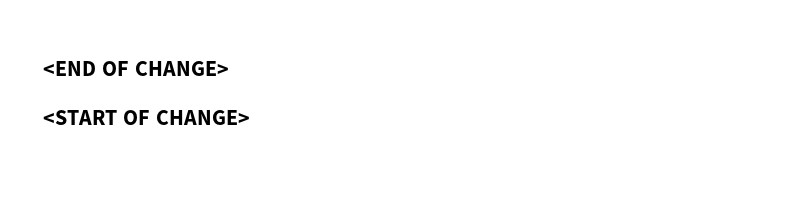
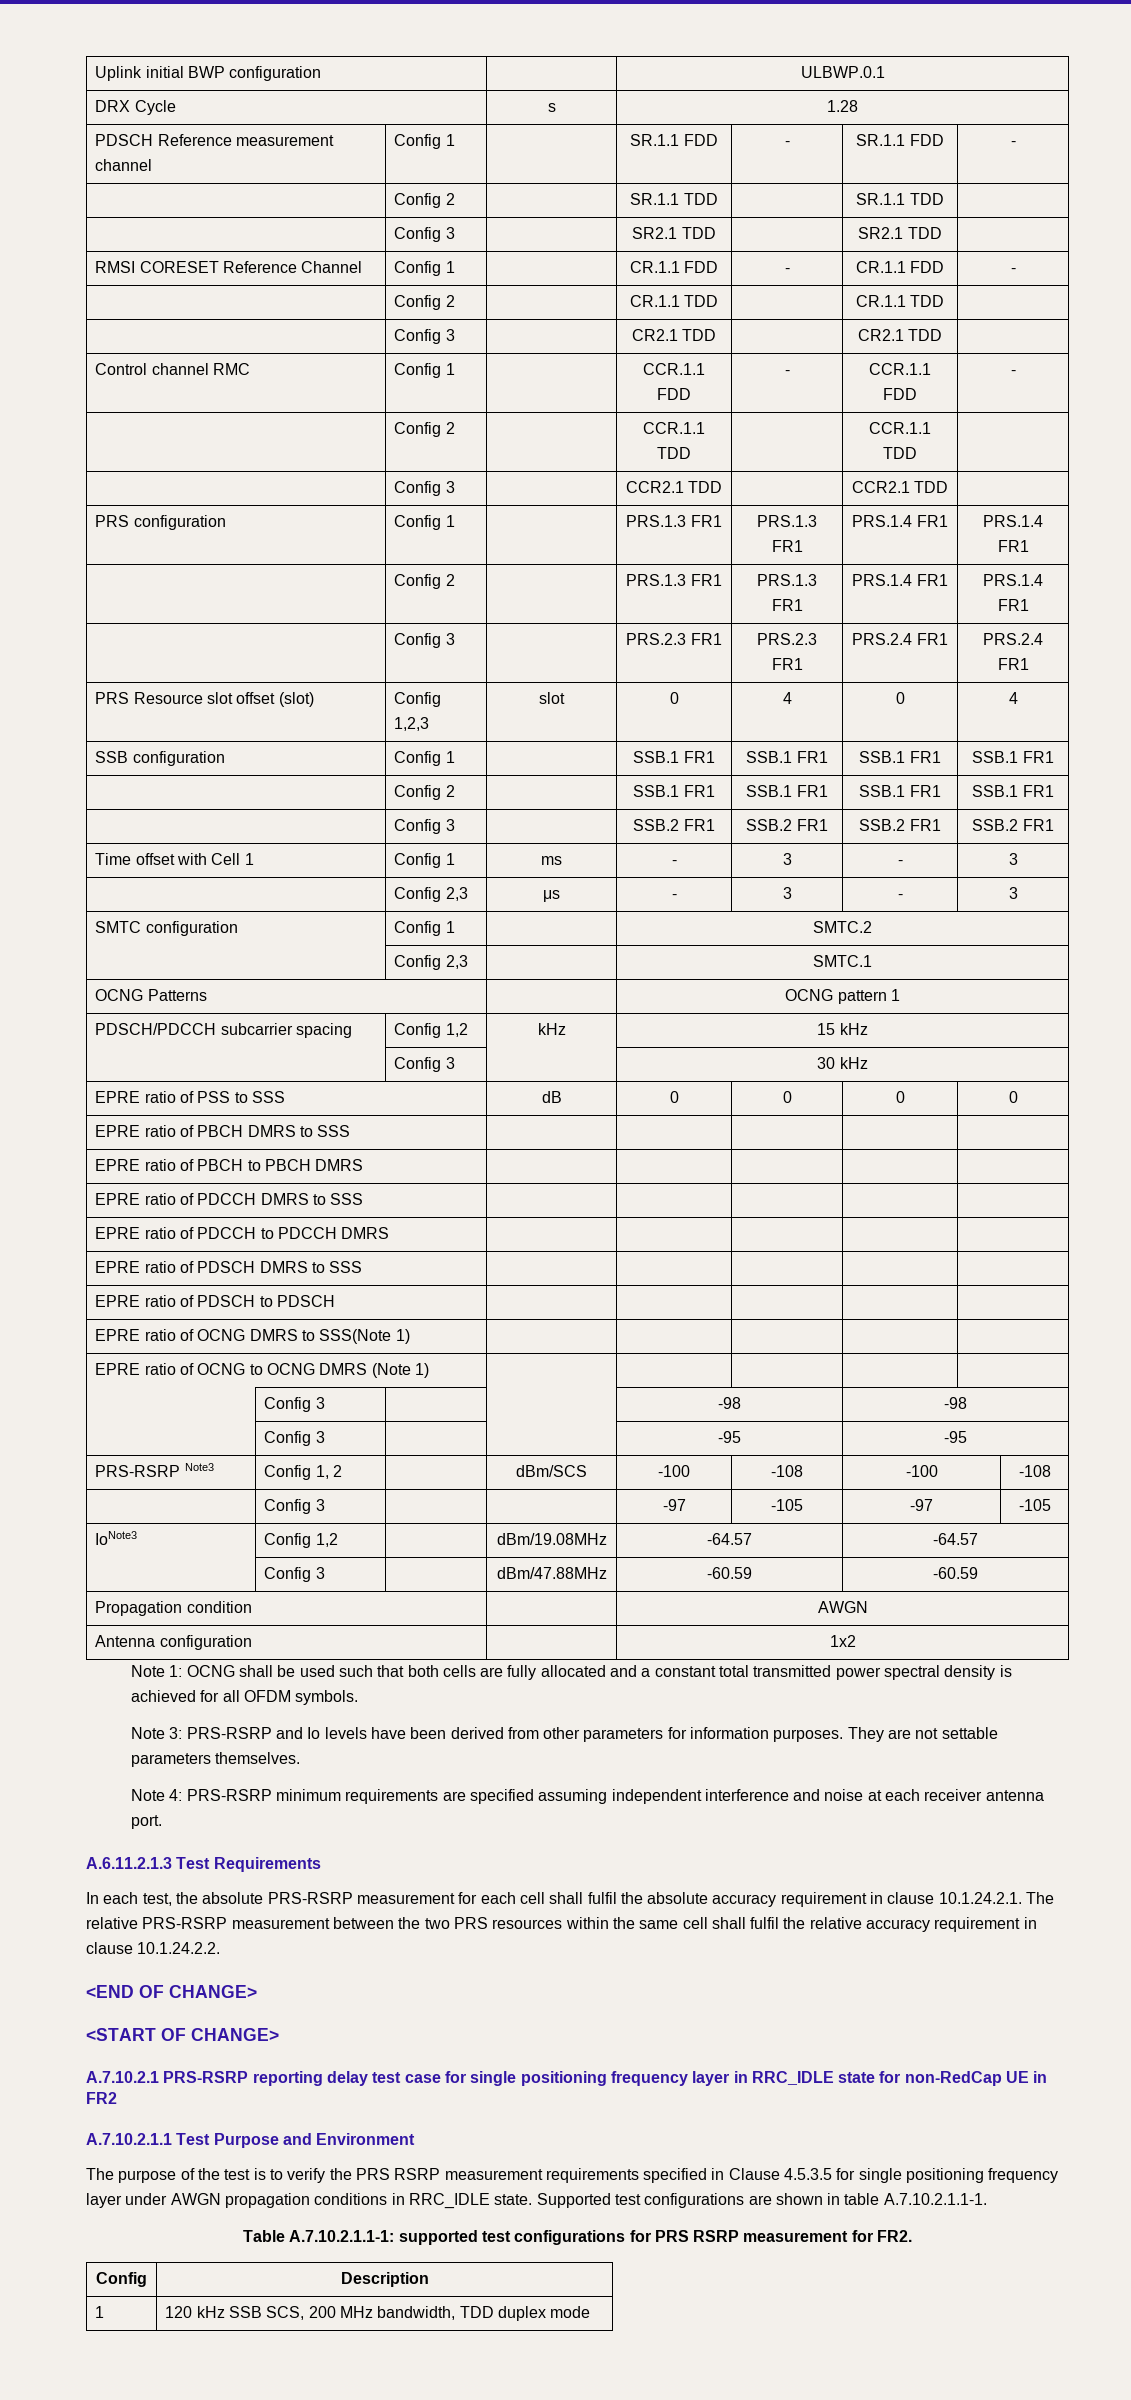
+ Uplink initial BWP configuration | | ULBWP.0.1
+ DRX Cycle | s | 1.28
+ PDSCH Reference measurement channel | Config 1 | | SR.1.1 FDD | - | SR.1.1 FDD | -
+ | Config 2 | | SR.1.1 TDD | | SR.1.1 TDD |
+ | Config 3 | | SR2.1 TDD | | SR2.1 TDD |
+ RMSI CORESET Reference Channel | Config 1 | | CR.1.1 FDD | - | CR.1.1 FDD | -
+ | Config 2 | | CR.1.1 TDD | | CR.1.1 TDD |
+ | Config 3 | | CR2.1 TDD | | CR2.1 TDD |
+ Control channel RMC | Config 1 | | CCR.1.1 FDD | - | CCR.1.1 FDD | -
+ | Config 2 | | CCR.1.1 TDD | | CCR.1.1 TDD |
+ | Config 3 | | CCR2.1 TDD | | CCR2.1 TDD |
+ PRS configuration | Config 1 | | PRS.1.3 FR1 | PRS.1.3 FR1 | PRS.1.4 FR1 | PRS.1.4 FR1
+ | Config 2 | | PRS.1.3 FR1 | PRS.1.3 FR1 | PRS.1.4 FR1 | PRS.1.4 FR1
+ | Config 3 | | PRS.2.3 FR1 | PRS.2.3 FR1 | PRS.2.4 FR1 | PRS.2.4 FR1
+ PRS Resource slot offset (slot) | Config 1,2,3 | slot | 0 | 4 | 0 | 4
+ SSB configuration | Config 1 | | SSB.1 FR1 | SSB.1 FR1 | SSB.1 FR1 | SSB.1 FR1
+ | Config 2 | | SSB.1 FR1 | SSB.1 FR1 | SSB.1 FR1 | SSB.1 FR1
+ | Config 3 | | SSB.2 FR1 | SSB.2 FR1 | SSB.2 FR1 | SSB.2 FR1
+ Time offset with Cell 1 | Config 1 | ms | - | 3 | - | 3
+ | Config 2,3 | μs | - | 3 | - | 3
+ SMTC configuration | Config 1 | | SMTC.2
+ | Config 2,3 | | SMTC.1
+ OCNG Patterns | | OCNG pattern 1
+ PDSCH/PDCCH subcarrier spacing | Config 1,2 | kHz | 15 kHz
+ | Config 3 | | 30 kHz
+ EPRE ratio of PSS to SSS | dB | 0 | 0 | 0 | 0
+ EPRE ratio of PBCH DMRS to SSS | | | | |
+ EPRE ratio of PBCH to PBCH DMRS | | | | |
+ EPRE ratio of PDCCH DMRS to SSS | | | | |
+ EPRE ratio of PDCCH to PDCCH DMRS | | | | |
+ EPRE ratio of PDSCH DMRS to SSS | | | | |
+ EPRE ratio of PDSCH to PDSCH | | | | |
+ EPRE ratio of OCNG DMRS to SSS(Note 1) | | | | |
+ EPRE ratio of OCNG to OCNG DMRS (Note 1) | | | | |
+ | Config 3 | | | -98 | -98
+ | Config 3 | | | -95 | -95
+ PRS-RSRP Note3 | Config 1, 2 | | dBm/SCS | -100 | -108 | -100 | -108
+ | Config 3 | | | -97 | -105 | -97 | -105
+ IoNote3 | Config 1,2 | | dBm/19.08MHz | -64.57 | -64.57
+ | Config 3 | | dBm/47.88MHz | -60.59 | -60.59
+ Propagation condition | | AWGN
+ Antenna configuration | | 1x2
+ Note 1: OCNG shall be used such that both cells are fully allocated and a constant total transmitted power spectral density is achieved for all OFDM symbols.
+ Note 3: PRS-RSRP and Io levels have been derived from other parameters for information purposes. They are not settable parameters themselves.
+ Note 4: PRS-RSRP minimum requirements are specified assuming independent interference and noise at each receiver antenna port.
+ A.6.11.2.1.3 Test Requirements
+ In each test, the absolute PRS-RSRP measurement for each cell shall fulfil the absolute accuracy requirement in clause 10.1.24.2.1. The relative PRS-RSRP measurement between the two PRS resources within the same cell shall fulfil the relative accuracy requirement in clause 10.1.24.2.2.
+ A.7.10.2.1 PRS-RSRP reporting delay test case for single positioning frequency layer in RRC_IDLE state for non-RedCap UE in FR2
+ A.7.10.2.1.1 Test Purpose and Environment
+ The purpose of the test is to verify the PRS RSRP measurement requirements specified in Clause 4.5.3.5 for single positioning frequency layer under AWGN propagation conditions in RRC_IDLE state. Supported test configurations are shown in table A.7.10.2.1.1-1.
+ Table A.7.10.2.1.1-1: supported test configurations for PRS RSRP measurement for FR2.
+ Config | Description
+ 1 | 120 kHz SSB SCS, 200 MHz bandwidth, TDD duplex mode

